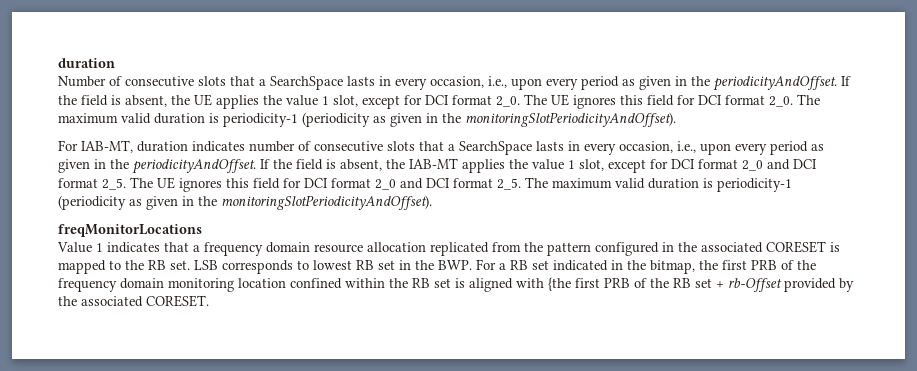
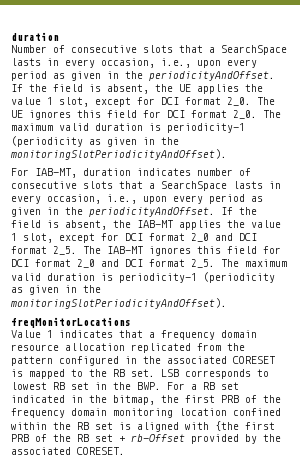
- The UE ignores this field for DCI format 2_0 and DCI format 2_5.
+ The IAB-MT ignores this field for DCI format 2_0 and DCI format 2_5.

